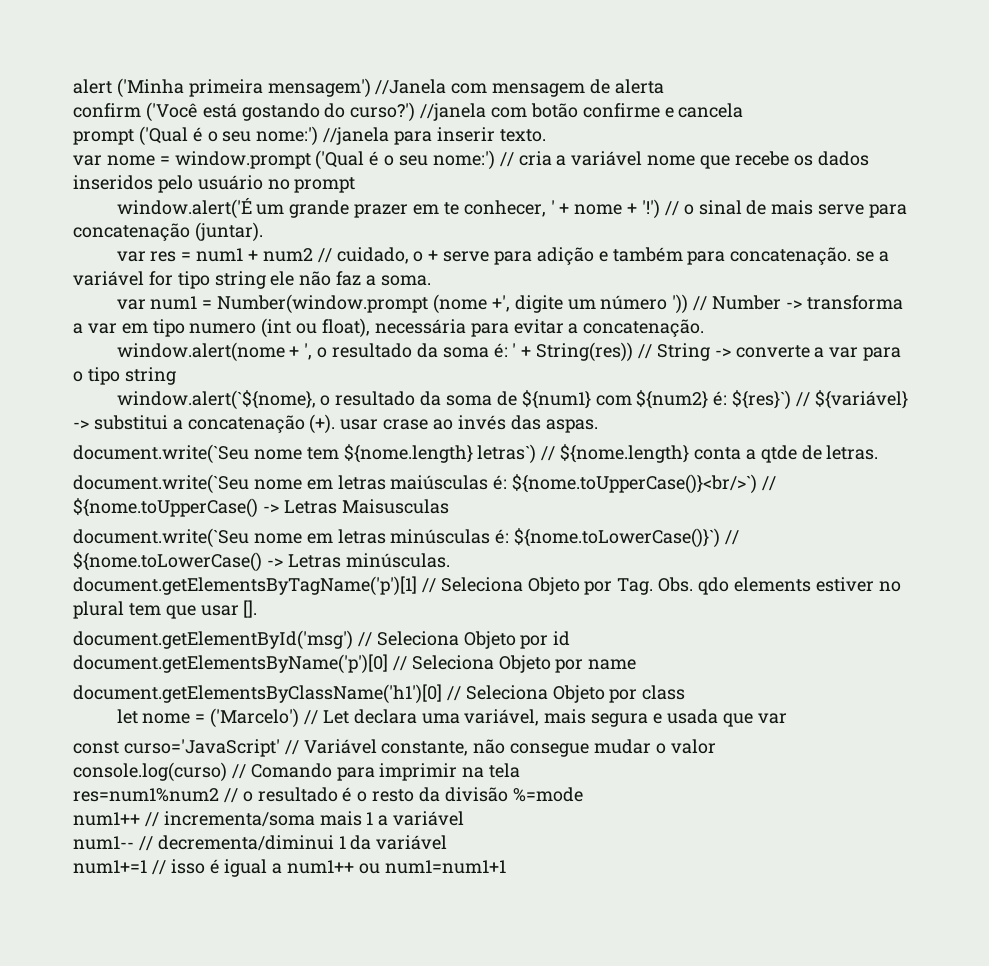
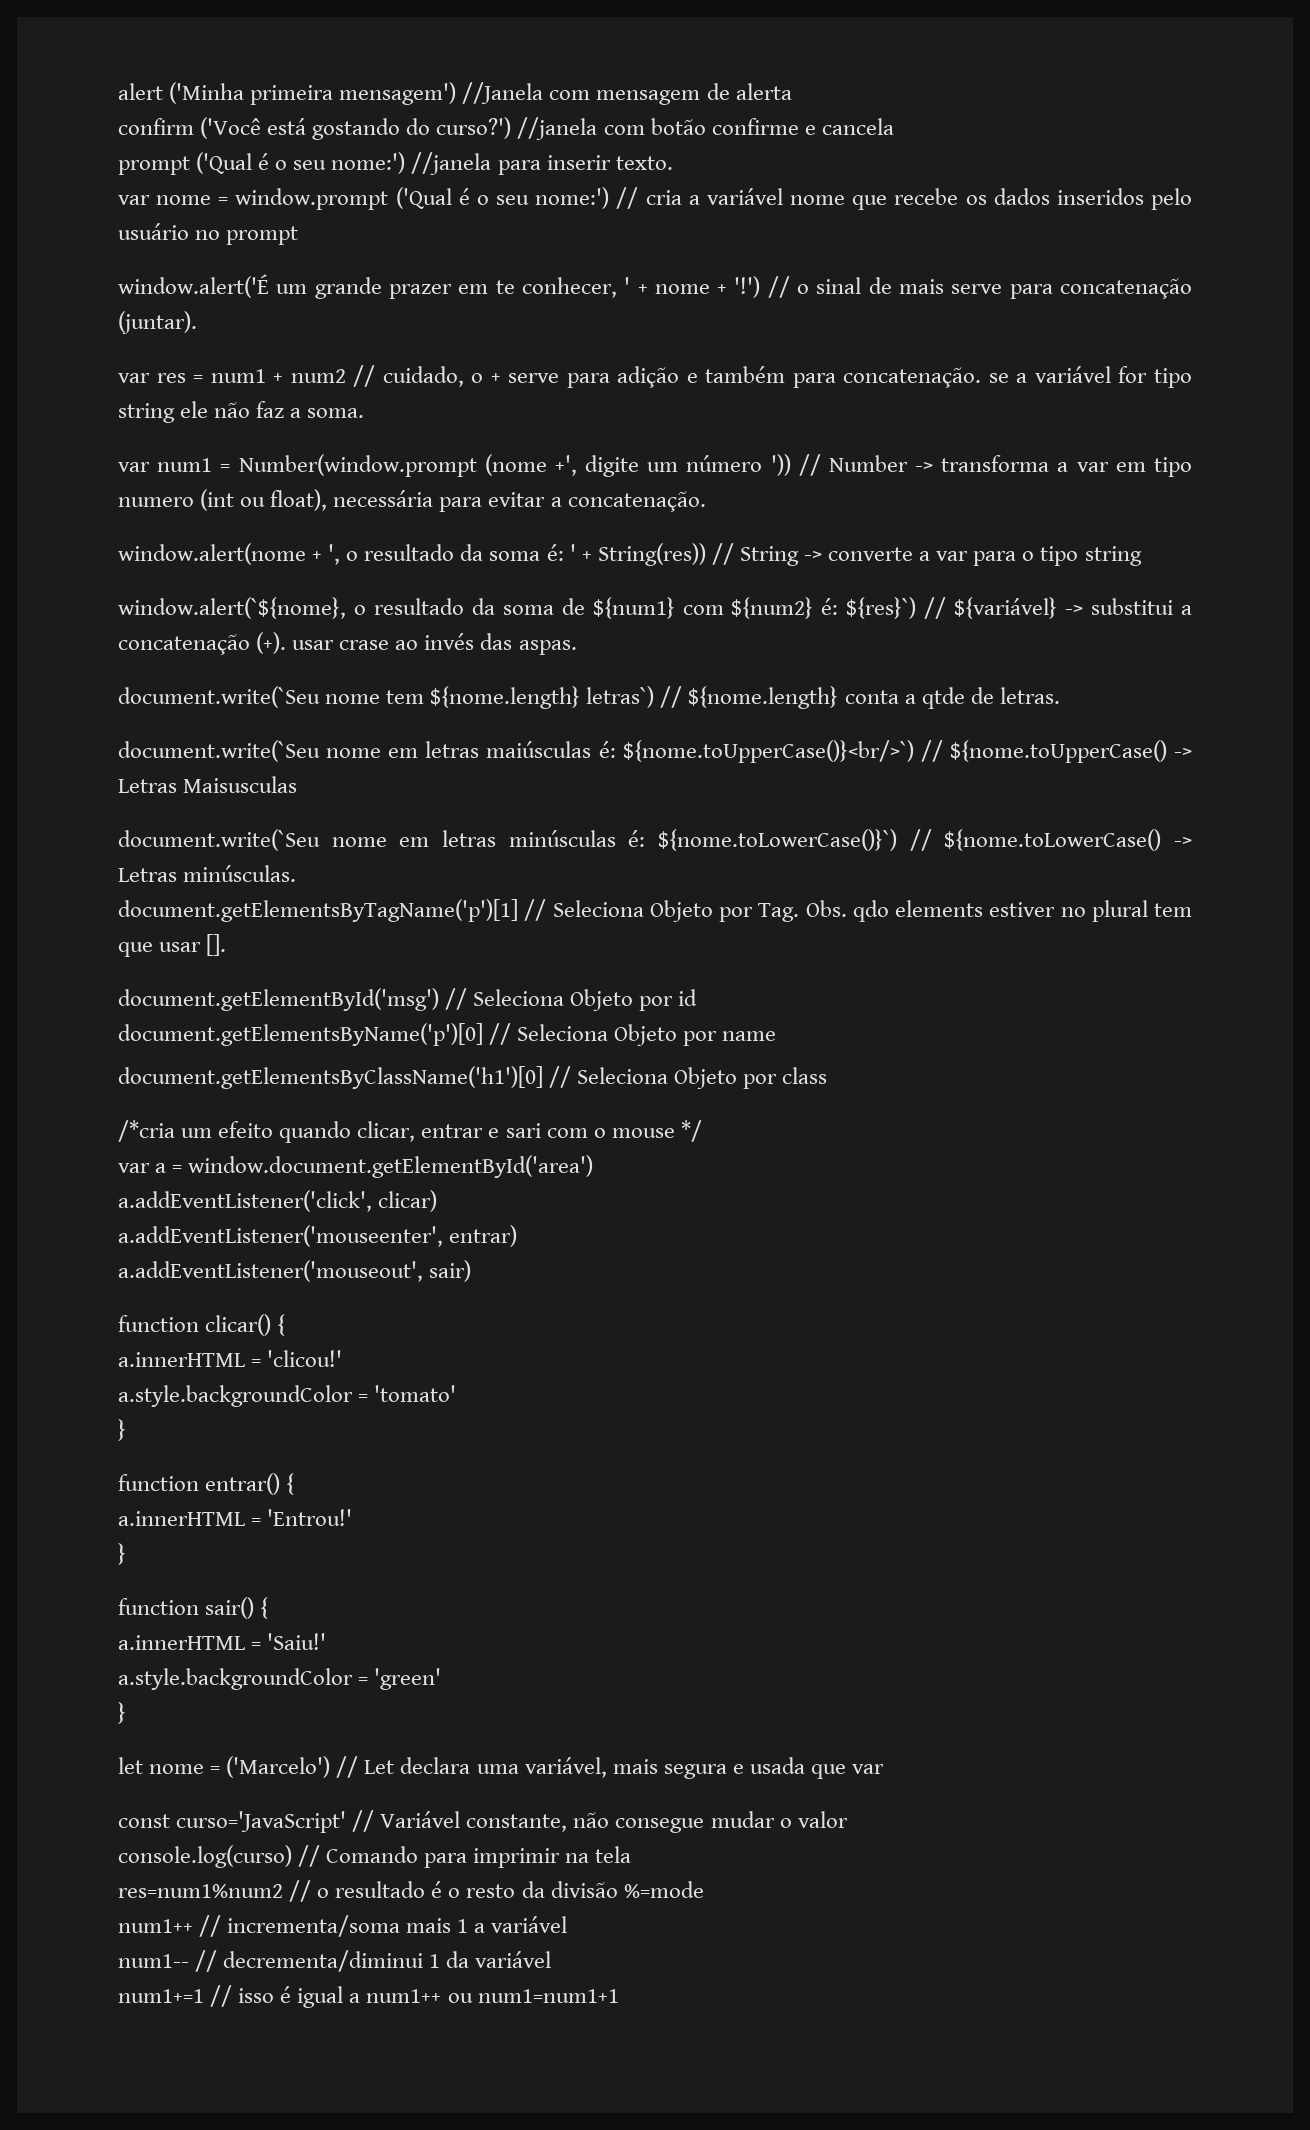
+ /*cria um efeito quando clicar, entrar e sari com o mouse */
+ var a = window.document.getElementById('area')
+ a.addEventListener('click', clicar)
+ a.addEventListener('mouseenter', entrar)
+ a.addEventListener('mouseout', sair)
+ function clicar() {
+ a.innerHTML = 'clicou!'
+ a.style.backgroundColor = 'tomato'
+ }
+ function entrar() {
+ a.innerHTML = 'Entrou!'
+ }
+ function sair() {
+ a.innerHTML = 'Saiu!'
+ a.style.backgroundColor = 'green'
+ }

